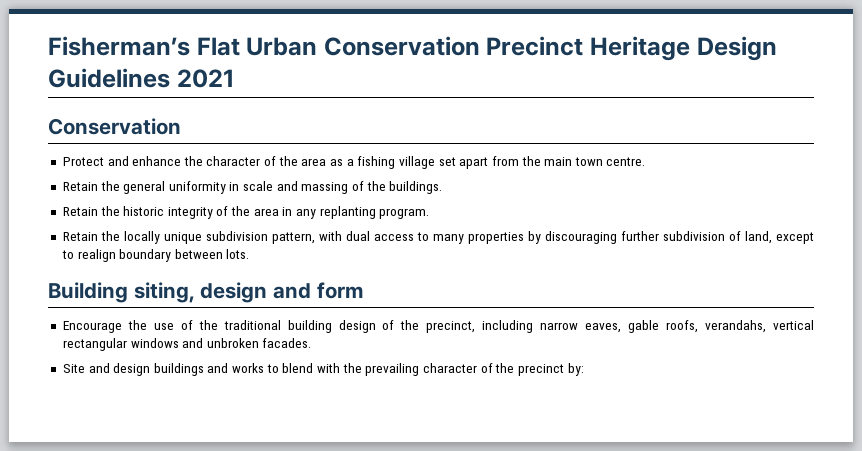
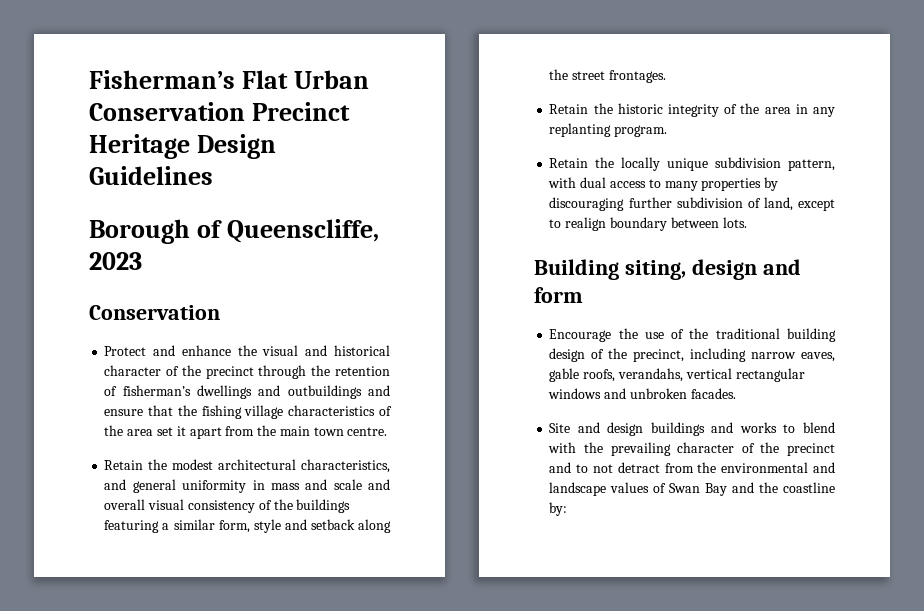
- Fisherman’s Flat Urban Conservation Precinct Heritage Design Guidelines 2021
+ Fisherman’s Flat Urban Conservation Precinct Heritage Design Guidelines
+ Borough of Queenscliffe, 2023
- Protect and enhance the character of the area as a fishing village set apart from the main town centre.
+ Protect and enhance the visual and historical character of the precinct through the retention of fisherman’s dwellings and outbuildings and ensure that the fishing village characteristics of the area set it apart from the main town centre.
- Retain the general uniformity in scale and massing of the buildings.
+ Retain the modest architectural characteristics, and general uniformity in mass and scale and overall visual consistency of the buildings featuring a similar form, style and setback along the street frontages.
- Site and design buildings and works to blend with the prevailing character of the precinct by:
+ Site and design buildings and works to blend with the prevailing character of the precinct and to not detract from the environmental and landscape values of Swan Bay and the coastline by:

